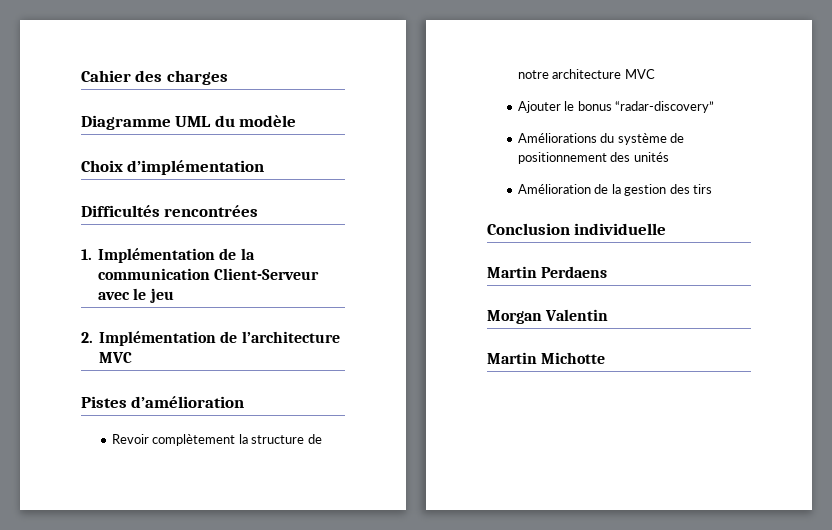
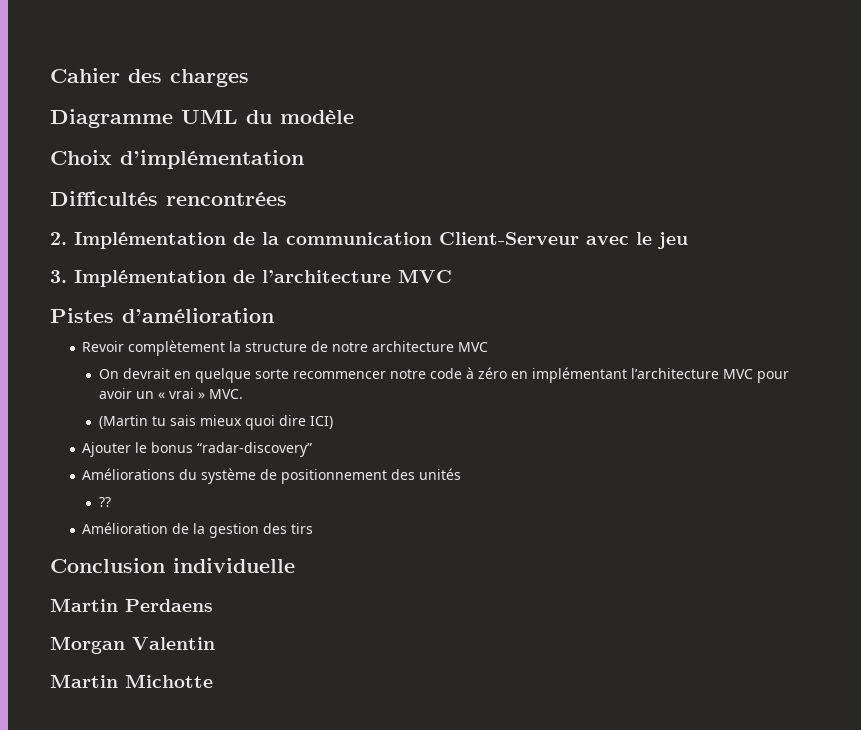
- 1. Implémentation de la communication Client-Serveur avec le jeu
+ 2. Implémentation de la communication Client-Serveur avec le jeu
- 2. Implémentation de l’architecture MVC
+ 3. Implémentation de l’architecture MVC
+ On devrait en quelque sorte recommencer notre code à zéro en implémentant l’architecture MVC pour avoir un « vrai » MVC.
+ (Martin tu sais mieux quoi dire ICI)
+ ??

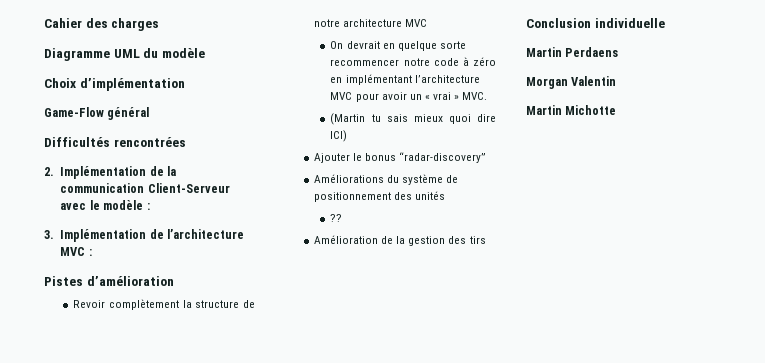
+ Game-Flow général
- 2. Implémentation de la communication Client-Serveur avec le jeu
+ 2. Implémentation de la communication Client-Serveur avec le modèle :
- 3. Implémentation de l’architecture MVC
+ 3. Implémentation de l’architecture MVC :

